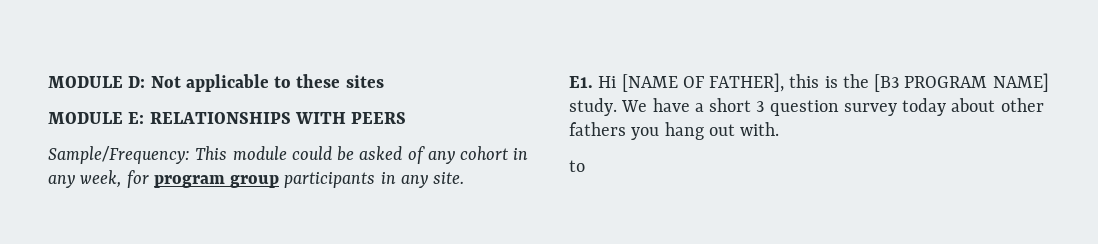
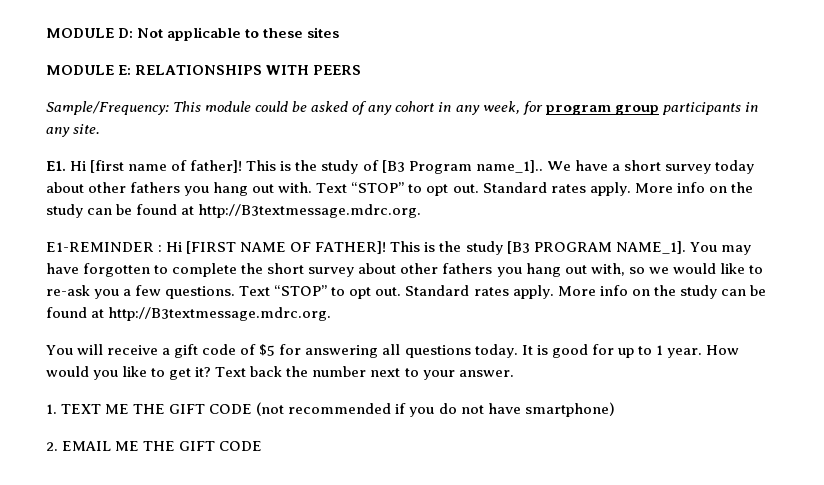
- E1. Hi [NAME OF FATHER], this is the [B3 PROGRAM NAME] study.
+ E1. Hi [first name of father]! This is the study of [B3 Program name_1]..
- We have a short 3 question survey today about other fathers you hang out with.
- to
+ We have a short survey today about other fathers you hang out with. Text “STOP” to opt out. Standard rates apply. More info on the study can be found at http://B3textmessage.mdrc.org.
+ E1-REMINDER : Hi [FIRST NAME OF FATHER]! This is the study [B3 PROGRAM NAME_1]. You may have forgotten to complete the short survey about other fathers you hang out with, so we would like to re-ask you a few questions. Text “STOP” to opt out. Standard rates apply. More info on the study can be found at http://B3textmessage.mdrc.org.
+ You will receive a gift code of $5 for answering all questions today. It is good for up to 1 year. How would you like to get it? Text back the number next to your answer.
+ 1. TEXT ME THE GIFT CODE (not recommended if you do not have smartphone)
+ 2. EMAIL ME THE GIFT CODE

